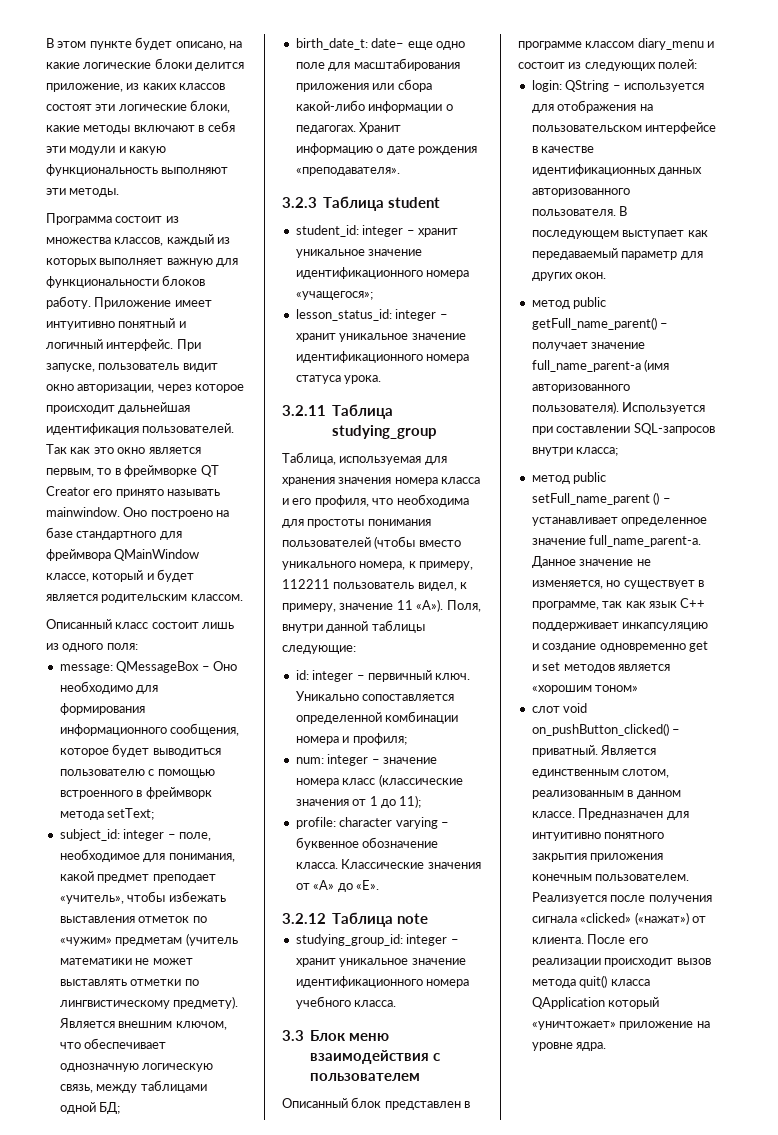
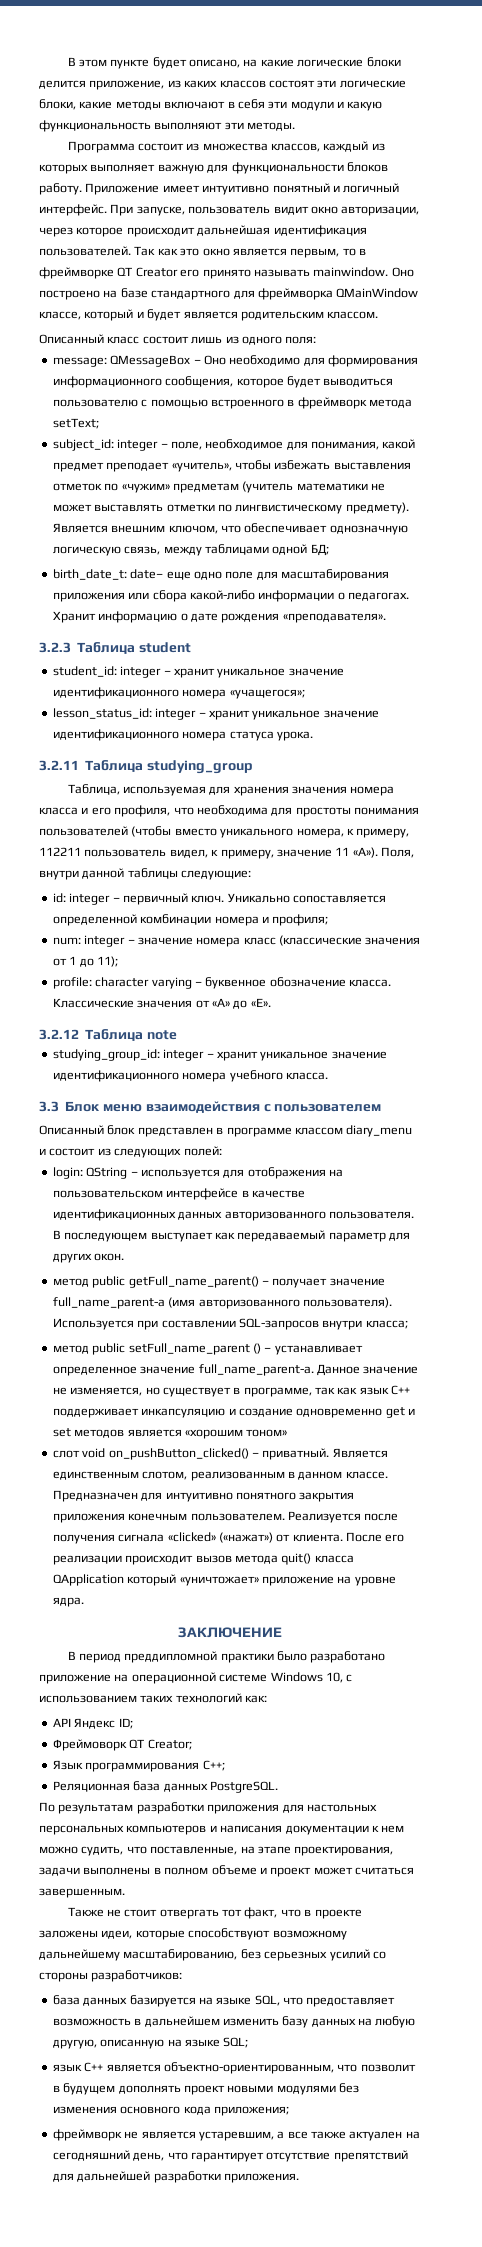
- Оно построено на базе стандартного для фреймвора QMainWindow классе, который и будет является родительским классом.
+ Оно построено на базе стандартного для фреймворка QMainWindow классе, который и будет является родительским классом.
+ ЗАКЛЮЧЕНИЕ
+ В период преддипломной практики было разработано приложение на операционной системе Windows 10, с использованием таких технологий как:
+ API Яндекс ID;
+ Фреймоворк QT Creator;
+ Язык программирования C++;
+ Реляционная база данных PostgreSQL.
+ По результатам разработки приложения для настольных персональных компьютеров и написания документации к нем можно судить, что поставленные, на этапе проектирования, задачи выполнены в полном объеме и проект может считаться завершенным.
+ Также не стоит отвергать тот факт, что в проекте заложены идеи, которые способствуют возможному дальнейшему масштабированию, без серьезных усилий со стороны разработчиков:
+ база данных базируется на языке SQL, что предоставляет возможность в дальнейшем изменить базу данных на любую другую, описанную на языке SQL;
+ язык C++ является объектно-ориентированным, что позволит в будущем дополнять проект новыми модулями без изменения основного кода приложения;
+ фреймворк не является устаревшим, а все также актуален на сегодняшний день, что гарантирует отсутствие препятствий для дальнейшей разработки приложения.

